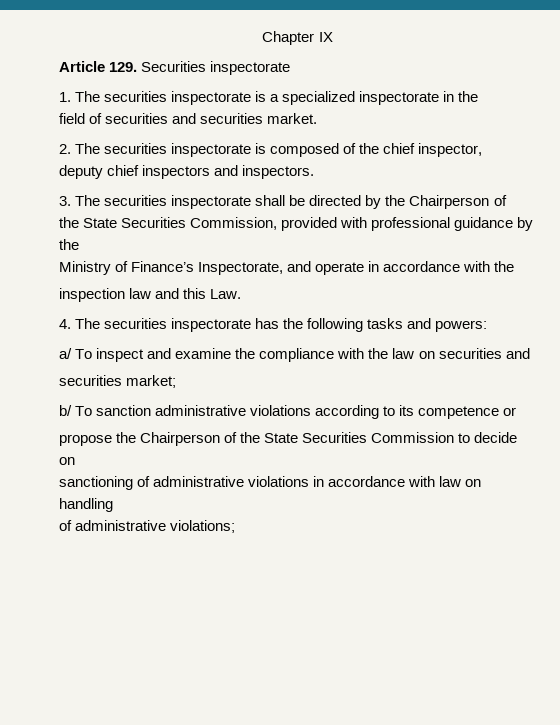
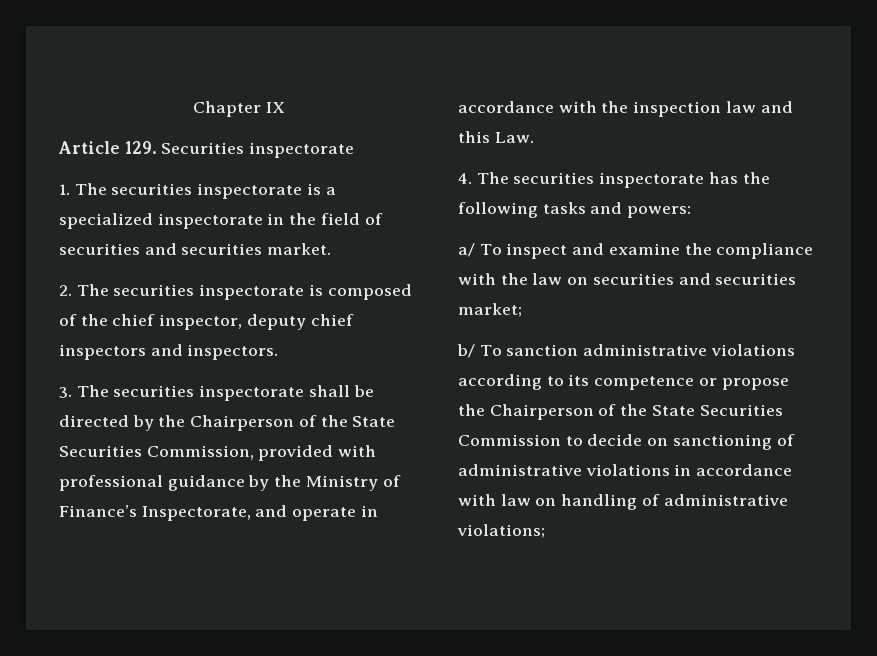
- 1. The securities inspectorate is a specialized inspectorate in the
- field of securities and securities market.
+ 1. The securities inspectorate is a specialized inspectorate in the field of securities and securities market.
- 2. The securities inspectorate is composed of the chief inspector,
- deputy chief inspectors and inspectors.
+ 2. The securities inspectorate is composed of the chief inspector, deputy chief inspectors and inspectors.
- 3. The securities inspectorate shall be directed by the Chairperson of
- the State Securities Commission, provided with professional guidance by the
- Ministry of Finance’s Inspectorate, and operate in accordance with the
- inspection law and this Law.
+ 3. The securities inspectorate shall be directed by the Chairperson of the State Securities Commission, provided with professional guidance by the Ministry of Finance’s Inspectorate, and operate in accordance with the inspection law and this Law.
- a/ To inspect and examine the compliance with the law on securities and
- securities market;
+ a/ To inspect and examine the compliance with the law on securities and securities market;
- b/ To sanction administrative violations according to its competence or
- propose the Chairperson of the State Securities Commission to decide on
- sanctioning of administrative violations in accordance with law on handling
- of administrative violations;
+ b/ To sanction administrative violations according to its competence or propose the Chairperson of the State Securities Commission to decide on sanctioning of administrative violations in accordance with law on handling of administrative violations;

